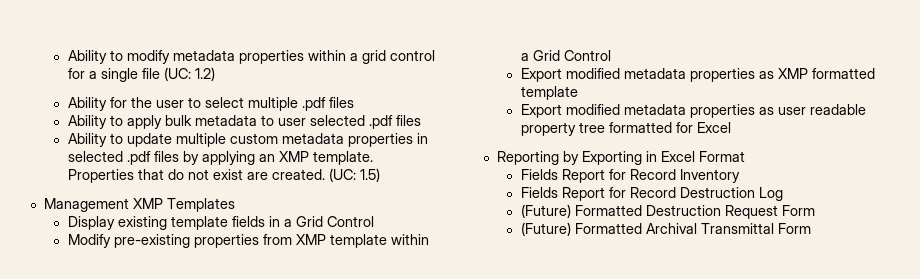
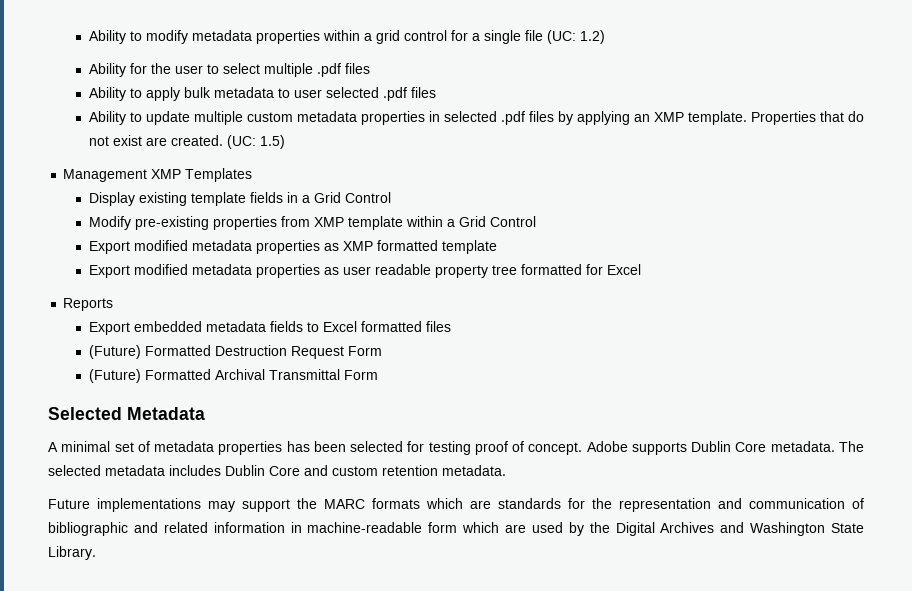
- Reporting by Exporting in Excel Format
- Fields Report for Record Inventory
- Fields Report for Record Destruction Log
+ Reports
+ Export embedded metadata fields to Excel formatted files
+ Selected Metadata
+ A minimal set of metadata properties has been selected for testing proof of concept. Adobe supports Dublin Core metadata. The selected metadata includes Dublin Core and custom retention metadata.
+ Future implementations may support the MARC formats which are standards for the representation and communication of bibliographic and related information in machine-readable form which are used by the Digital Archives and Washington State Library.

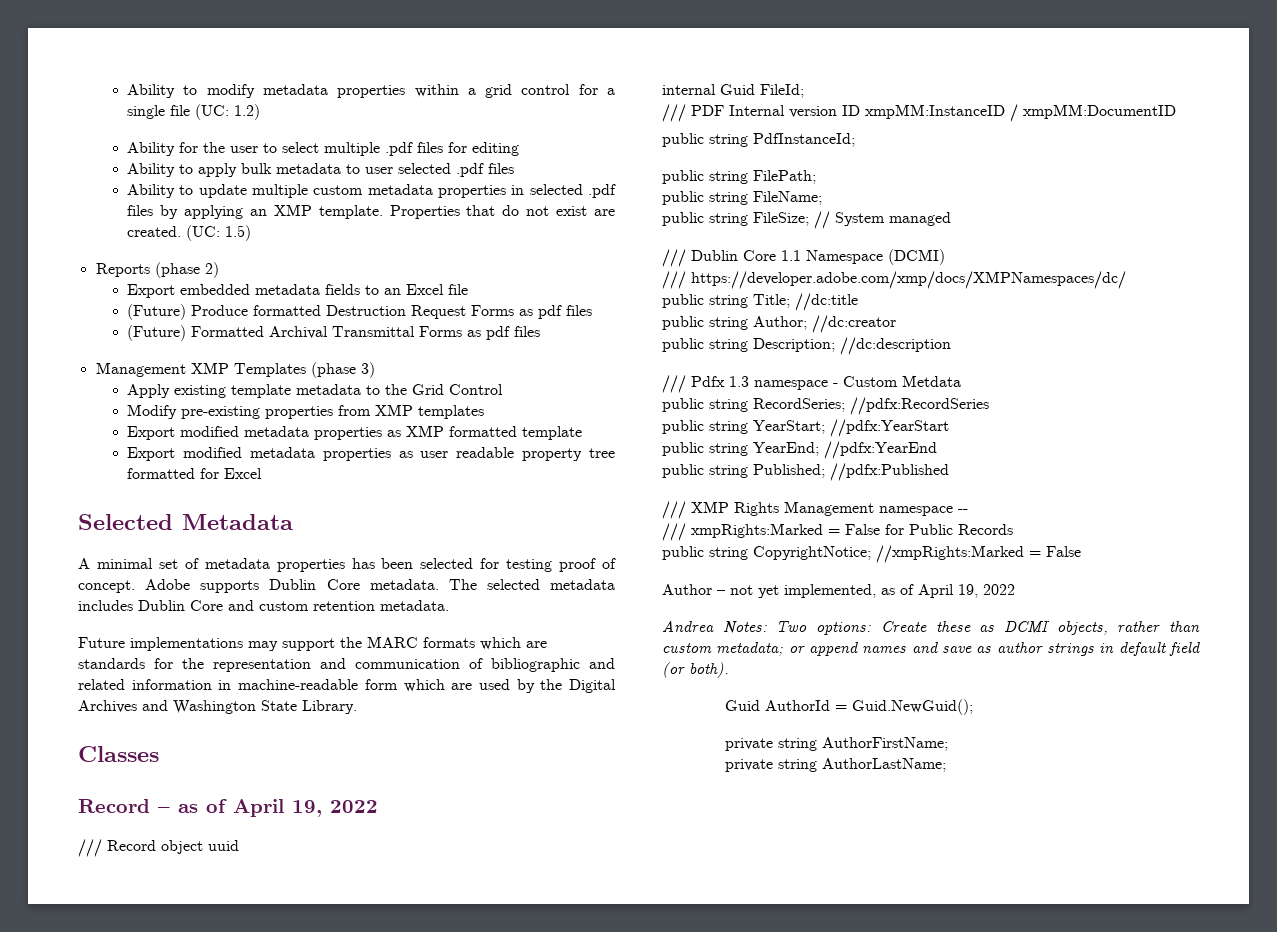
- Ability for the user to select multiple .pdf files
+ Ability for the user to select multiple .pdf files for editing
- Management XMP Templates
- Display existing template fields in a Grid Control
+ Reports (phase 2)
+ Export embedded metadata fields to an Excel file
+ (Future) Produce formatted Destruction Request Forms as pdf files
+ (Future) Formatted Archival Transmittal Forms as pdf files
+ Management XMP Templates (phase 3)
+ Apply existing template metadata to the Grid Control
- Modify pre-existing properties from XMP template within a Grid Control
+ Modify pre-existing properties from XMP templates
- Reports
- Export embedded metadata fields to Excel formatted files
- (Future) Formatted Destruction Request Form
- (Future) Formatted Archival Transmittal Form
+ Classes
+ Record – as of April 19, 2022
+ /// Record object uuid
+ internal Guid FileId;
+ /// PDF Internal version ID xmpMM:InstanceID / xmpMM:DocumentID
+ public string PdfInstanceId;
+ public string FilePath;
+ public string FileName;
+ public string FileSize; // System managed
+ /// Dublin Core 1.1 Namespace (DCMI)
+ /// https://developer.adobe.com/xmp/docs/XMPNamespaces/dc/
+ public string Title; //dc:title
+ public string Author; //dc:creator
+ public string Description; //dc:description
+ /// Pdfx 1.3 namespace - Custom Metdata
+ public string RecordSeries; //pdfx:RecordSeries
+ public string YearStart; //pdfx:YearStart
+ public string YearEnd; //pdfx:YearEnd
+ public string Published; //pdfx:Published
+ /// XMP Rights Management namespace --
+ /// xmpRights:Marked = False for Public Records
+ public string CopyrightNotice; //xmpRights:Marked = False
+ Author – not yet implemented, as of April 19, 2022
+ Andrea Notes: Two options: Create these as DCMI objects, rather than custom metadata; or append names and save as author strings in default field (or both).
+ Guid AuthorId = Guid.NewGuid();
+ private string AuthorFirstName;
+ private string AuthorLastName;

